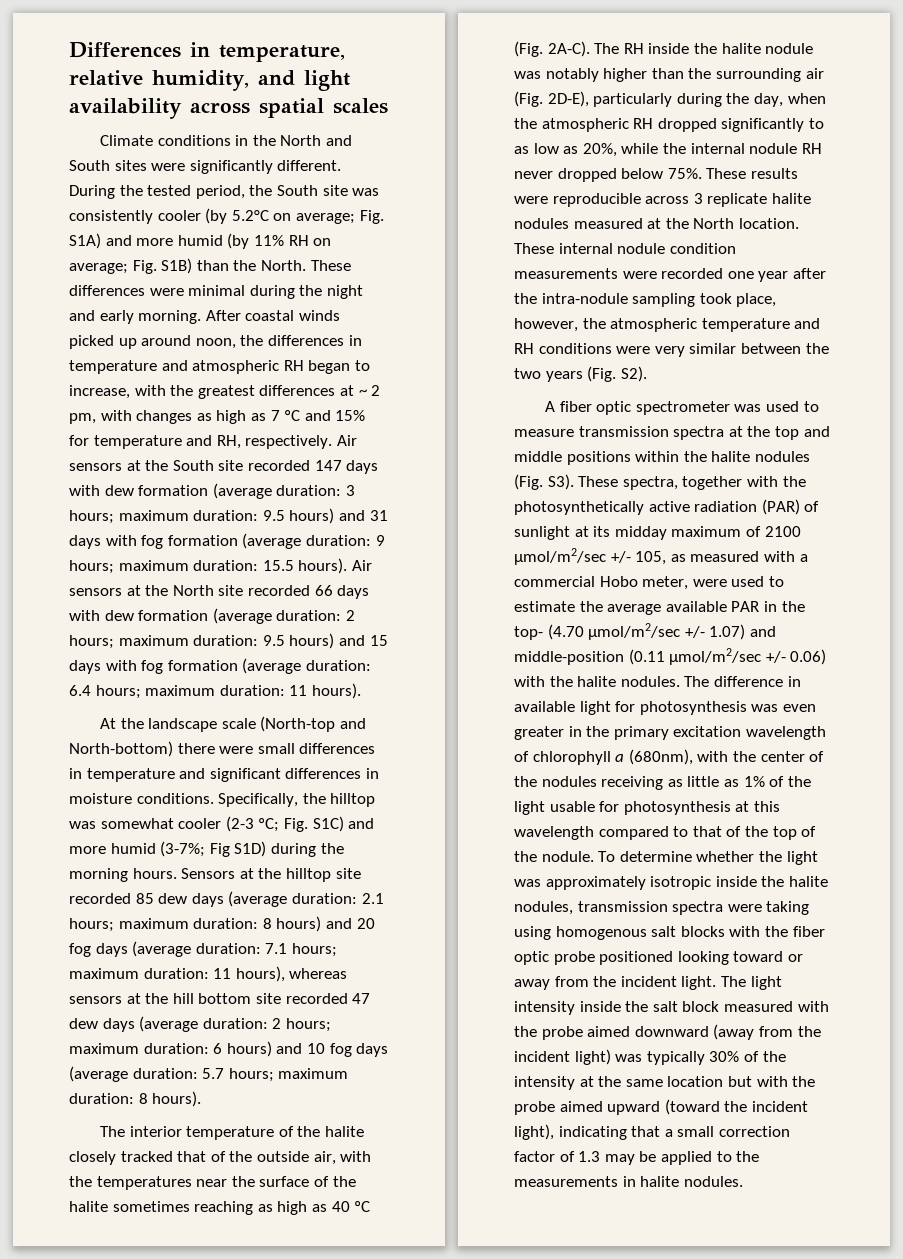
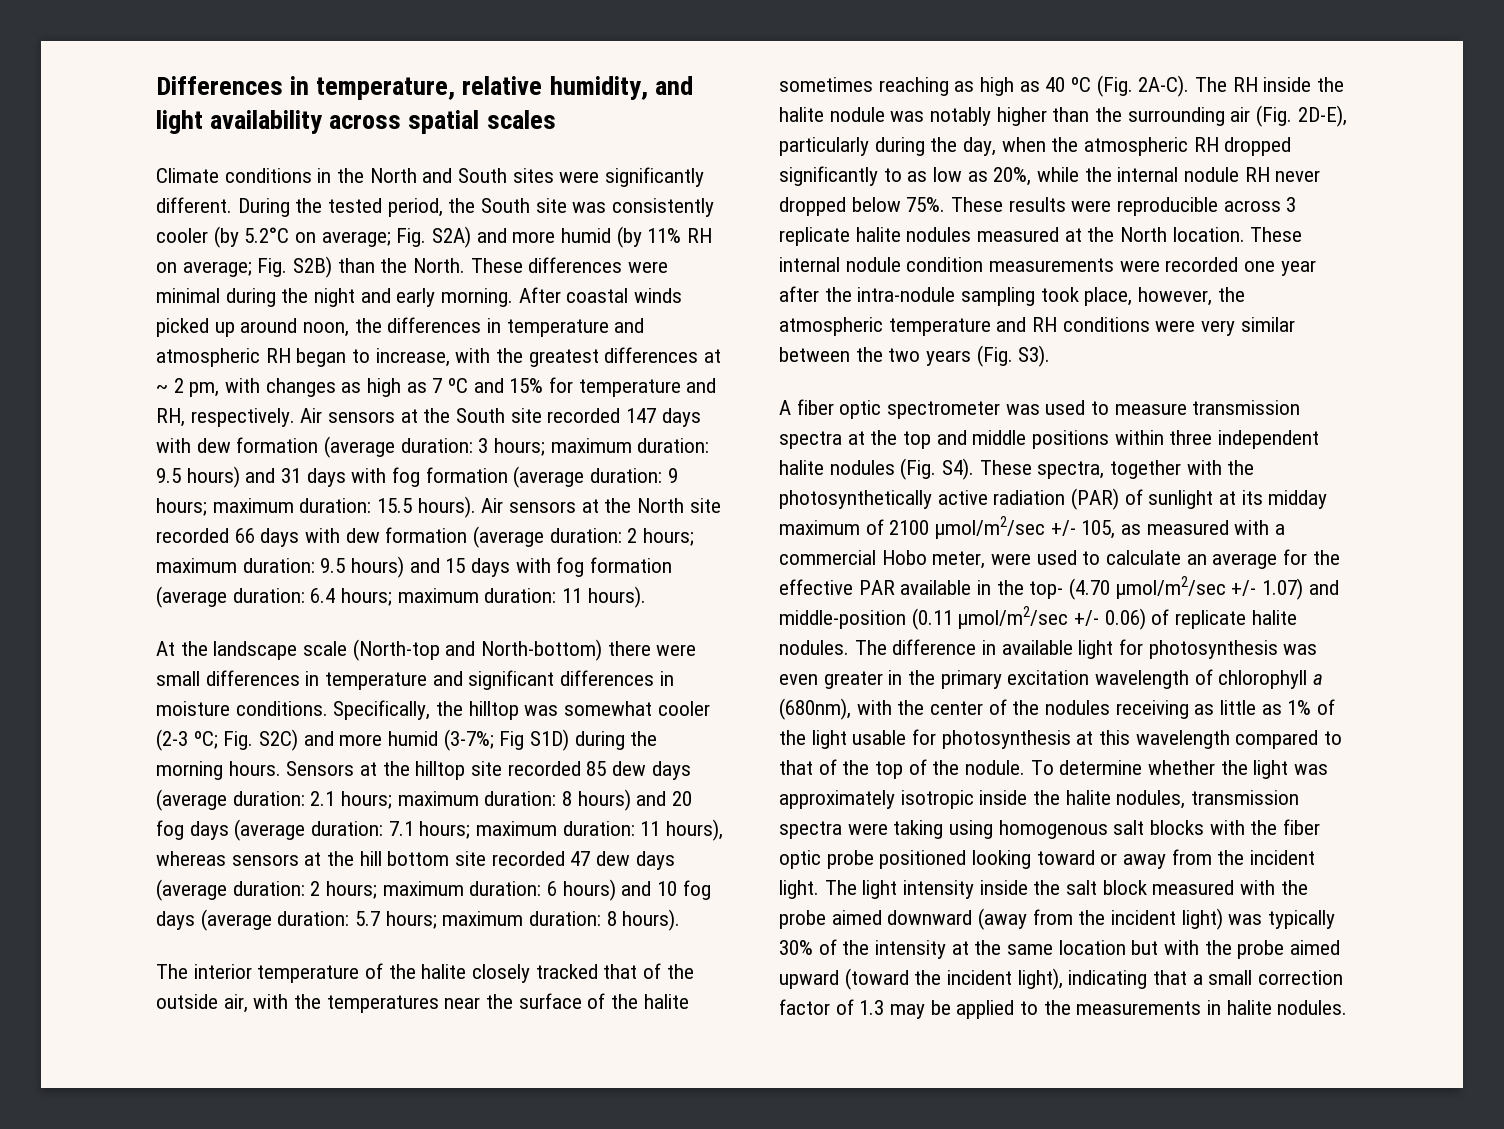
- During the tested period, the South site was consistently cooler (by 5.2°C on average; Fig. S1A) and more humid (by 11% RH on average; Fig. S1B) than the North.
+ During the tested period, the South site was consistently cooler (by 5.2°C on average; Fig. S2A) and more humid (by 11% RH on average; Fig. S2B) than the North.
- Specifically, the hilltop was somewhat cooler (2-3 ºC; Fig. S1C) and more humid (3-7%; Fig S1D) during the morning hours.
+ Specifically, the hilltop was somewhat cooler (2-3 ºC; Fig. S2C) and more humid (3-7%; Fig S1D) during the morning hours.
- These internal nodule condition measurements were recorded one year after the intra-nodule sampling took place, however, the atmospheric temperature and RH conditions were very similar between the two years (Fig. S2).
+ These internal nodule condition measurements were recorded one year after the intra-nodule sampling took place, however, the atmospheric temperature and RH conditions were very similar between the two years (Fig. S3).
- A fiber optic spectrometer was used to measure transmission spectra at the top and middle positions within the halite nodules (Fig. S3). These spectra, together with the photosynthetically active radiation (PAR) of sunlight at its midday maximum of 2100 µmol/m2/sec +/- 105, as measured with a commercial Hobo meter, were used to estimate the average available PAR in the top- (4.70 µmol/m2/sec +/- 1.07) and middle-position (0.11 µmol/m2/sec +/- 0.06) with the halite nodules.
+ A fiber optic spectrometer was used to measure transmission spectra at the top and middle positions within three independent halite nodules (Fig. S4). These spectra, together with the photosynthetically active radiation (PAR) of sunlight at its midday maximum of 2100 µmol/m2/sec +/- 105, as measured with a commercial Hobo meter, were used to calculate an average for the effective PAR available in the top- (4.70 µmol/m2/sec +/- 1.07) and middle-position (0.11 µmol/m2/sec +/- 0.06) of replicate halite nodules.

